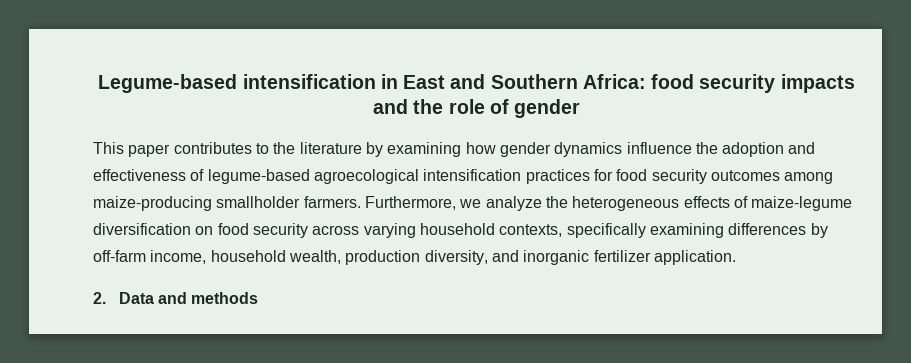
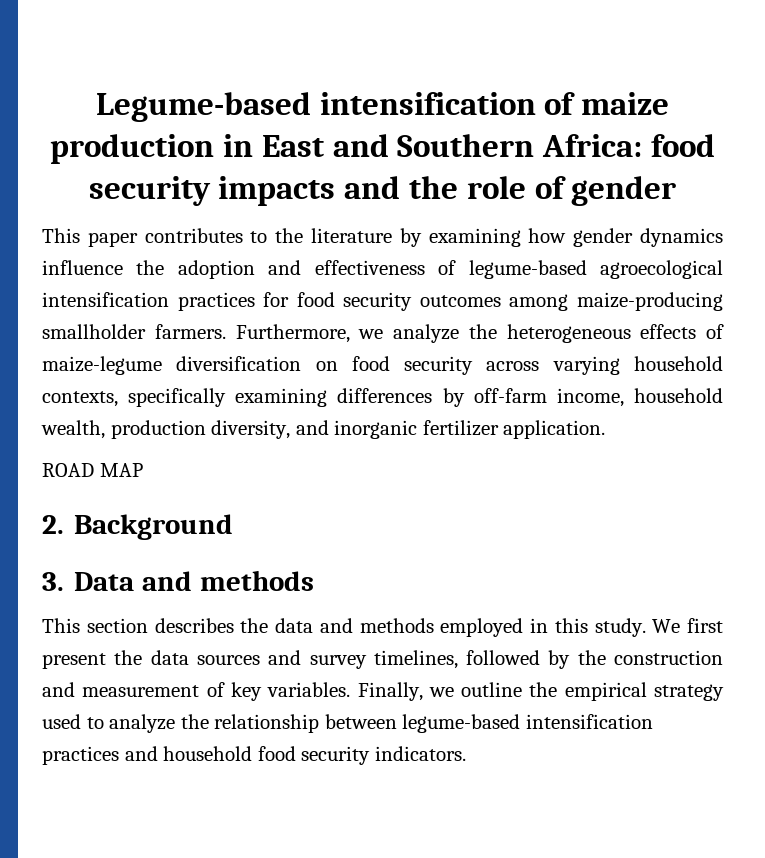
- Legume-based intensification in East and Southern Africa: food security impacts and the role of gender
+ Legume-based intensification of maize production in East and Southern Africa: food security impacts and the role of gender
- 2. Data and methods
+ ROAD MAP
+ 2. Background
+ 3. Data and methods
+ This section describes the data and methods employed in this study. We first present the data sources and survey timelines, followed by the construction and measurement of key variables. Finally, we outline the empirical strategy used to analyze the relationship between legume-based intensification practices and household food security indicators.

